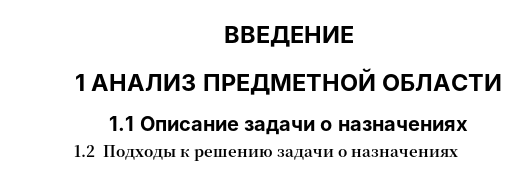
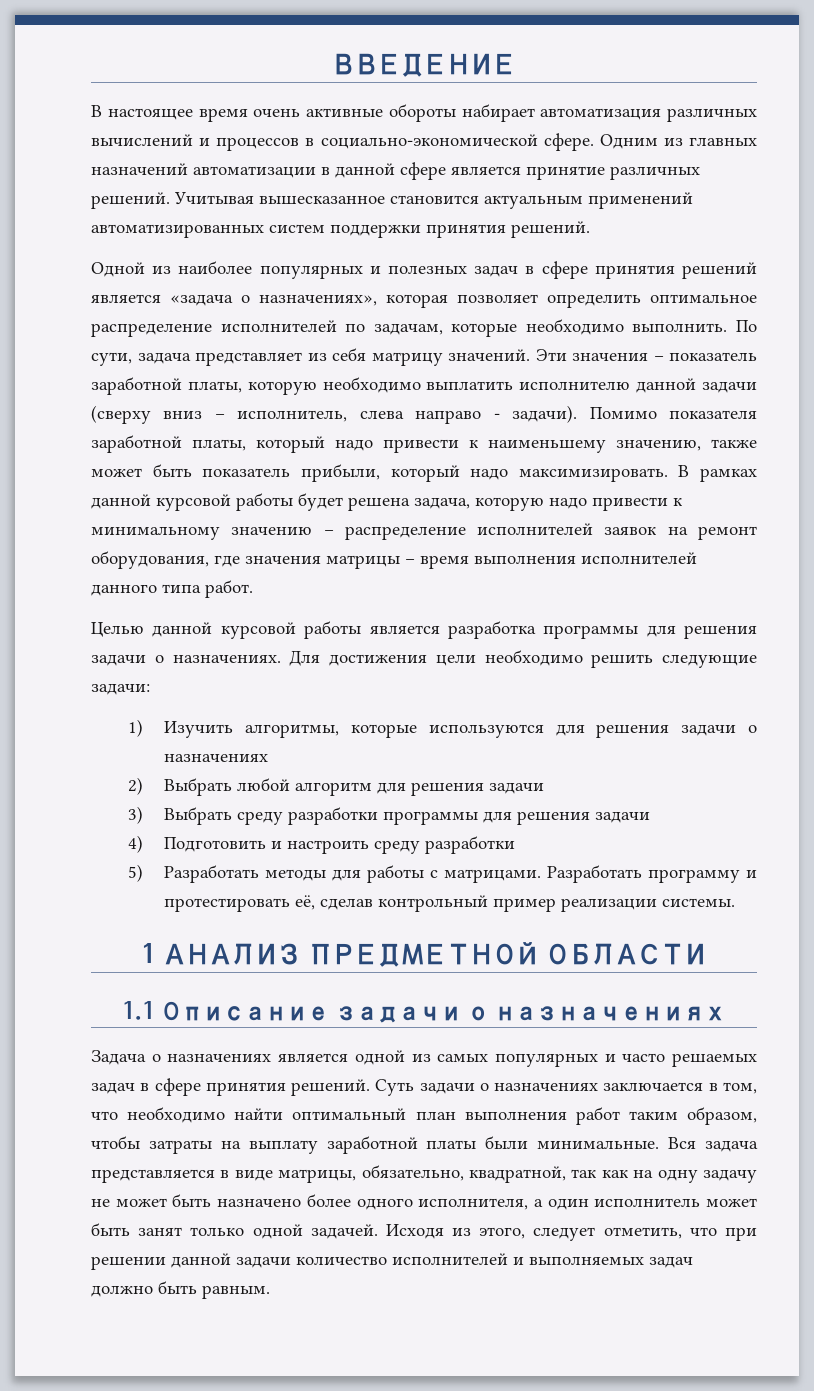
+ В настоящее время очень активные обороты набирает автоматизация различных вычислений и процессов в социально-экономической сфере. Одним из главных назначений автоматизации в данной сфере является принятие различных решений. Учитывая вышесказанное становится актуальным применений автоматизированных систем поддержки принятия решений.
+ Одной из наиболее популярных и полезных задач в сфере принятия решений является «задача о назначениях», которая позволяет определить оптимальное распределение исполнителей по задачам, которые необходимо выполнить. По сути, задача представляет из себя матрицу значений. Эти значения – показатель заработной платы, которую необходимо выплатить исполнителю данной задачи (сверху вниз – исполнитель, слева направо - задачи). Помимо показателя заработной платы, который надо привести к наименьшему значению, также может быть показатель прибыли, который надо максимизировать. В рамках данной курсовой работы будет решена задача, которую надо привести к минимальному значению – распределение исполнителей заявок на ремонт оборудования, где значения матрицы – время выполнения исполнителей данного типа работ.
+ Целью данной курсовой работы является разработка программы для решения задачи о назначениях. Для достижения цели необходимо решить следующие задачи:
+ 1) Изучить алгоритмы, которые используются для решения задачи о назначениях
+ 2) Выбрать любой алгоритм для решения задачи
+ 3) Выбрать среду разработки программы для решения задачи
+ 4) Подготовить и настроить среду разработки
+ 5) Разработать методы для работы с матрицами. Разработать программу и протестировать её, сделав контрольный пример реализации системы.
- 1.2 Подходы к решению задачи о назначениях
+ Задача о назначениях является одной из самых популярных и часто решаемых задач в сфере принятия решений. Суть задачи о назначениях заключается в том, что необходимо найти оптимальный план выполнения работ таким образом, чтобы затраты на выплату заработной платы были минимальные. Вся задача представляется в виде матрицы, обязательно, квадратной, так как на одну задачу не может быть назначено более одного исполнителя, а один исполнитель может быть занят только одной задачей. Исходя из этого, следует отметить, что при решении данной задачи количество исполнителей и выполняемых задач должно быть равным.

